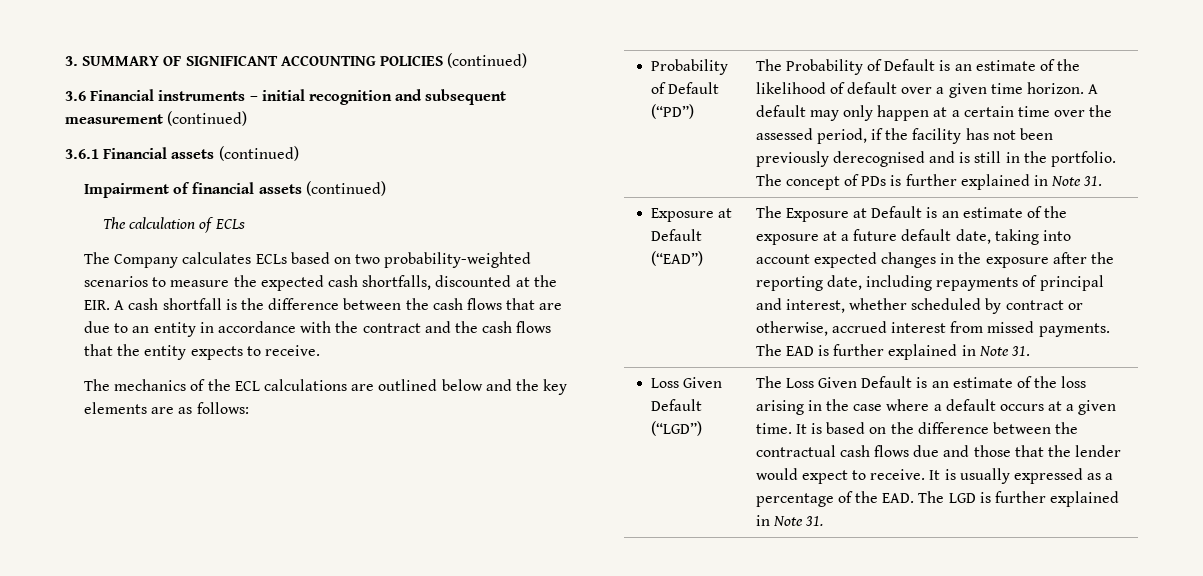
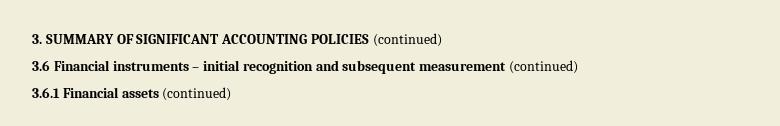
- Impairment of financial assets (continued)
- The calculation of ECLs
- The Company calculates ECLs based on two probability-weighted scenarios to measure the expected cash shortfalls, discounted at the EIR. A cash shortfall is the difference between the cash flows that are due to an entity in accordance with the contract and the cash flows that the entity expects to receive.
- The mechanics of the ECL calculations are outlined below and the key elements are as follows:
- Probability of Default (“PD”) | The Probability of Default is an estimate of the likelihood of default over a given time horizon. A default may only happen at a certain time over the assessed period, if the facility has not been previously derecognised and is still in the portfolio. The concept of PDs is further explained in Note 31.
- Exposure at Default (“EAD”) | The Exposure at Default is an estimate of the exposure at a future default date, taking into account expected changes in the exposure after the reporting date, including repayments of principal and interest, whether scheduled by contract or otherwise, accrued interest from missed payments. The EAD is further explained in Note 31.
- Loss Given Default (“LGD”) | The Loss Given Default is an estimate of the loss arising in the case where a default occurs at a given time. It is based on the difference between the contractual cash flows due and those that the lender would expect to receive. It is usually expressed as a percentage of the EAD. The LGD is further explained in Note 31.

